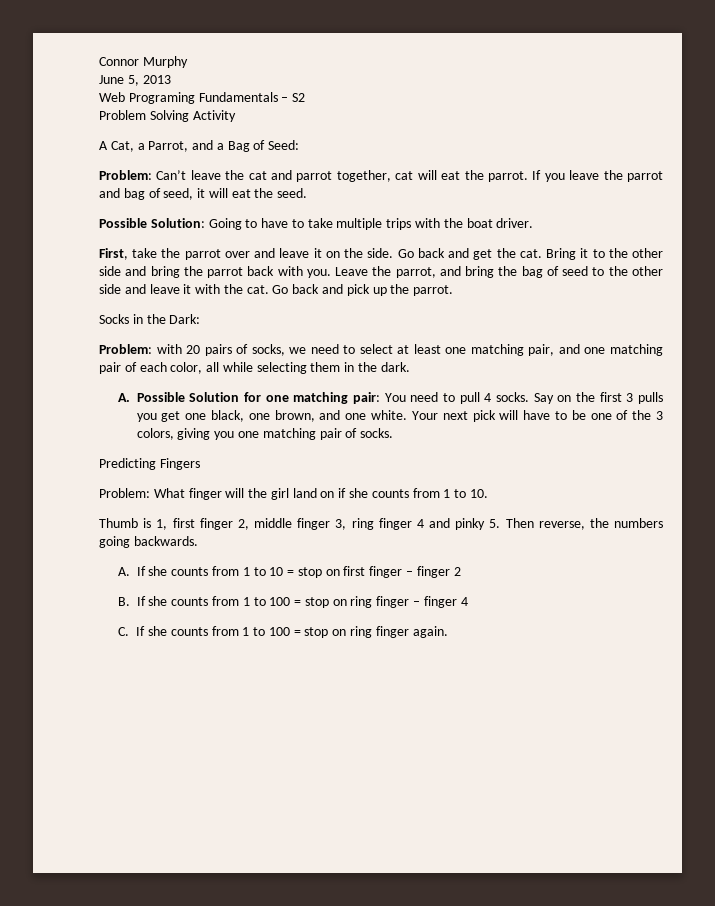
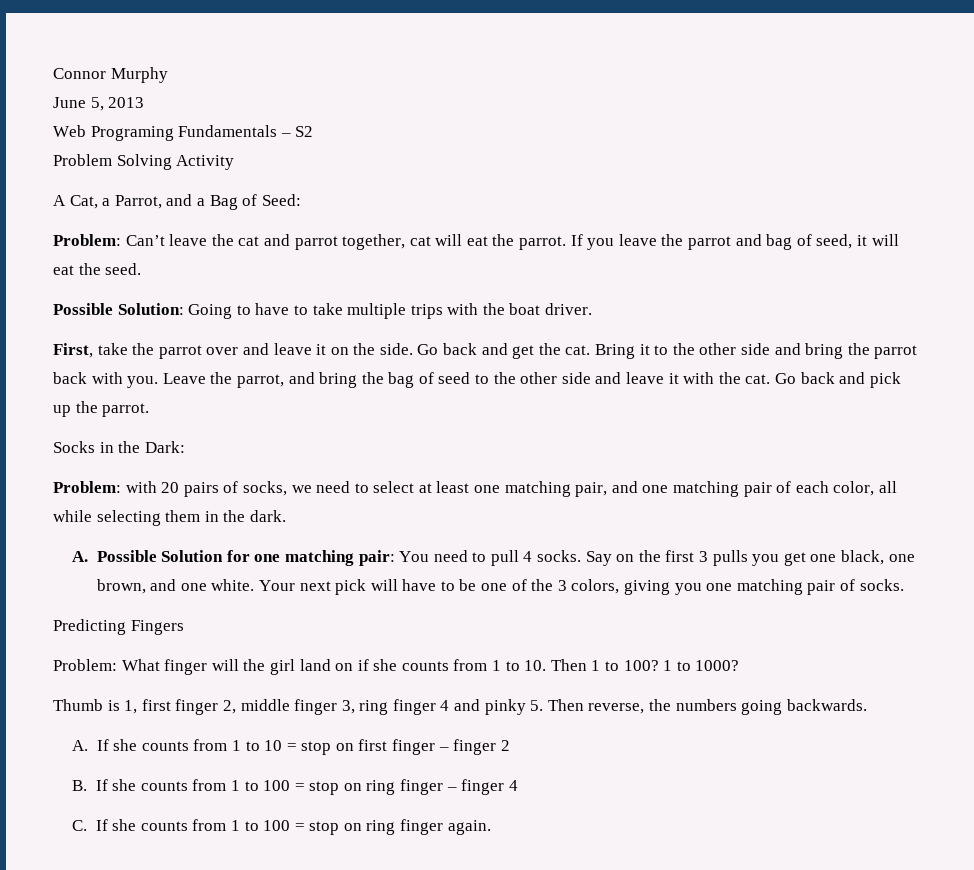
- Problem: What finger will the girl land on if she counts from 1 to 10.
+ Problem: What finger will the girl land on if she counts from 1 to 10. Then 1 to 100? 1 to 1000?

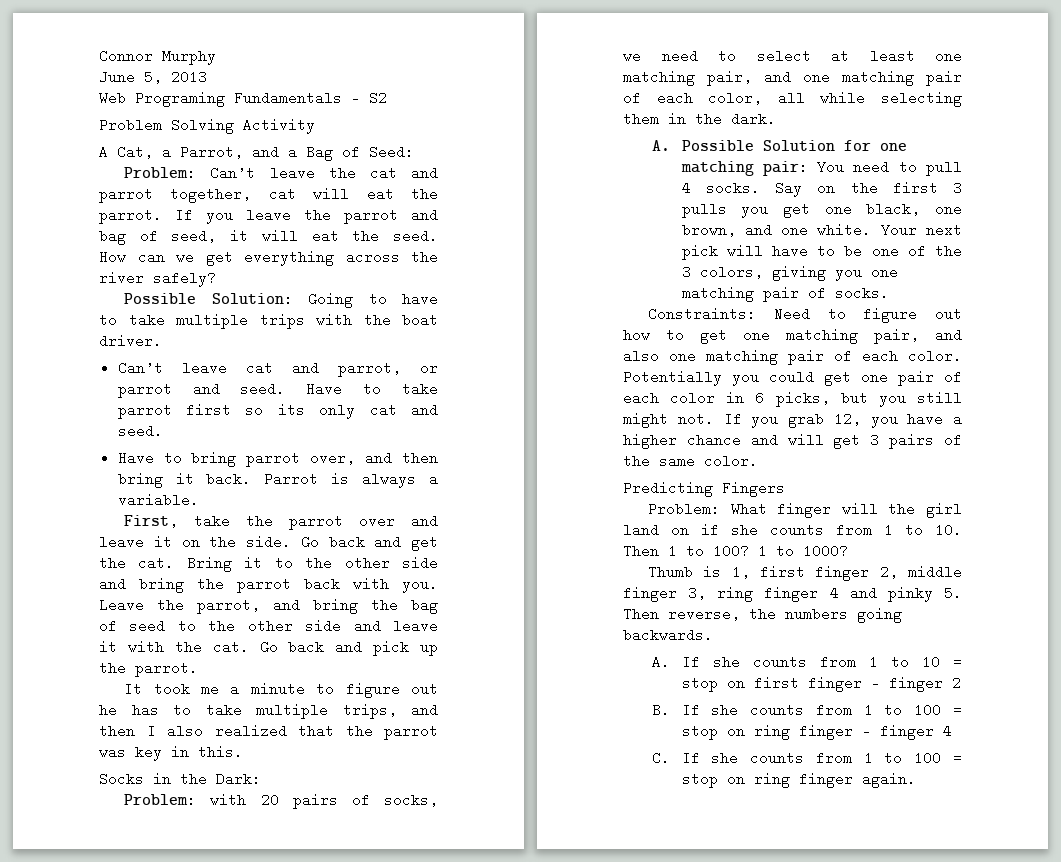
+ How can we get everything across the river safely?
+ Can’t leave cat and parrot, or parrot and seed. Have to take parrot first so its only cat and seed.
+ Have to bring parrot over, and then bring it back. Parrot is always a variable.
+ It took me a minute to figure out he has to take multiple trips, and then I also realized that the parrot was key in this.
+ Constraints: Need to figure out how to get one matching pair, and also one matching pair of each color. Potentially you could get one pair of each color in 6 picks, but you still might not. If you grab 12, you have a higher chance and will get 3 pairs of the same color.

